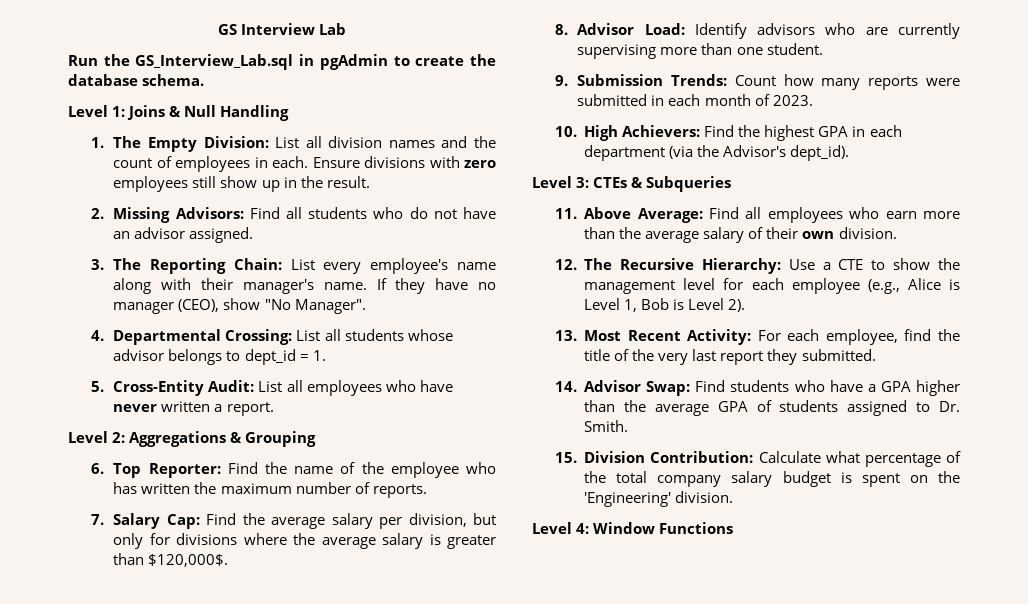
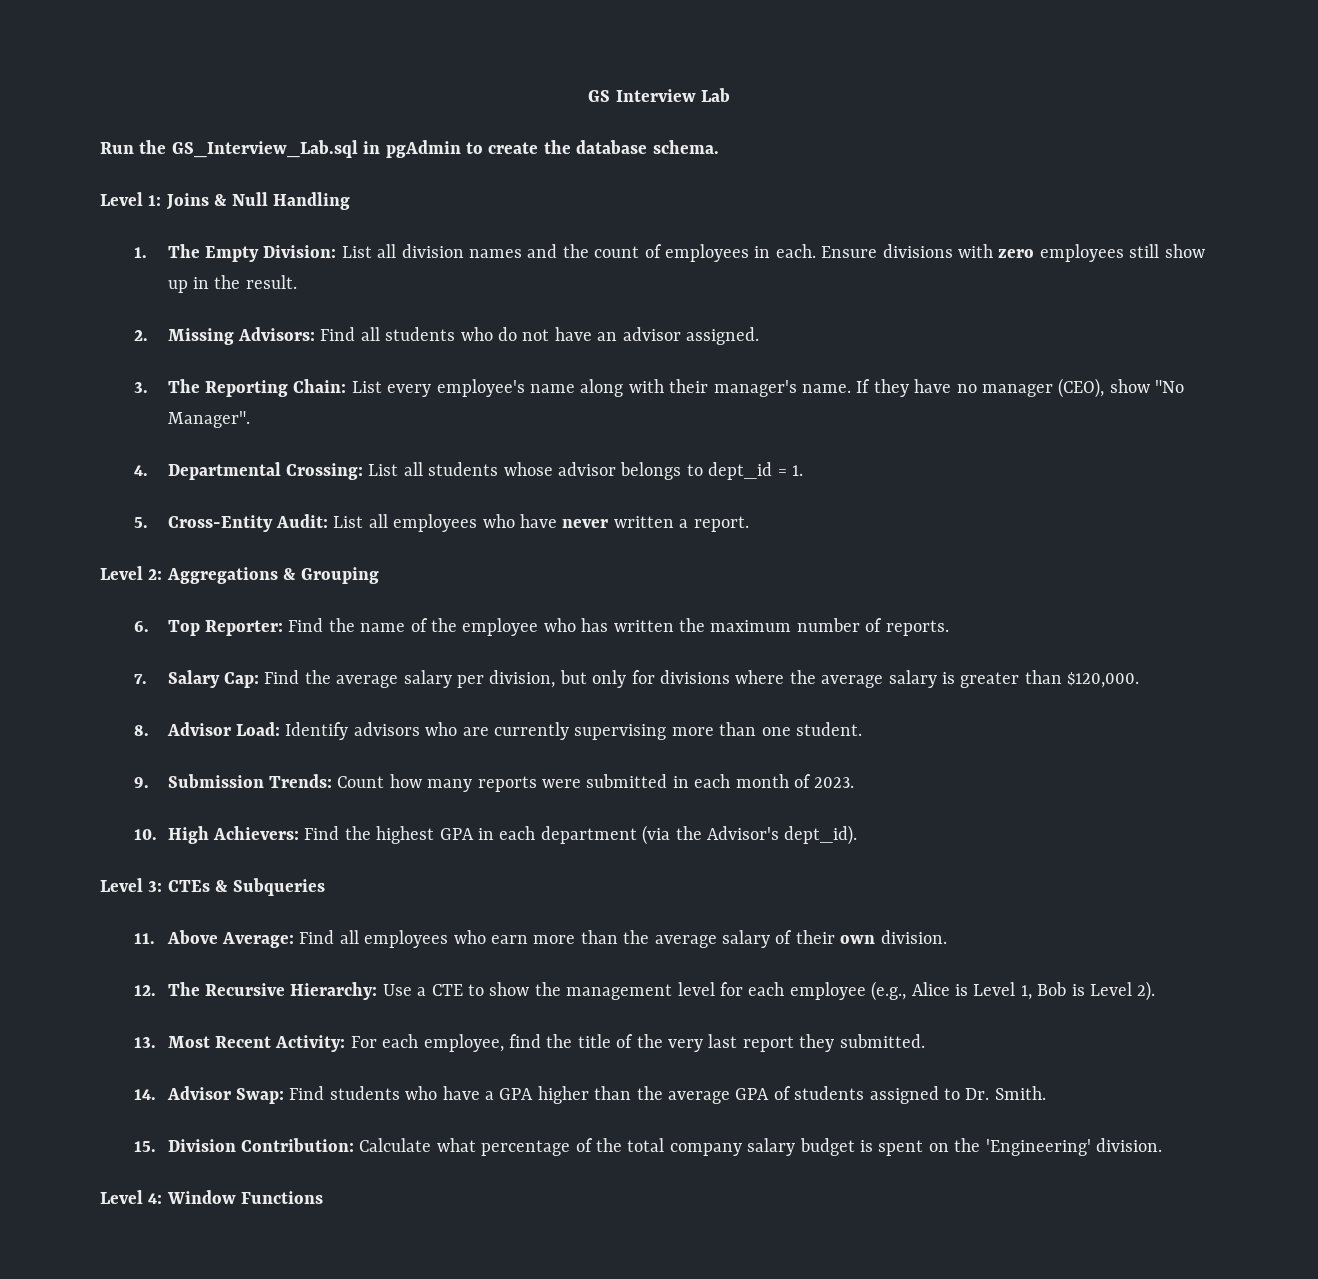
- 7. Salary Cap: Find the average salary per division, but only for divisions where the average salary is greater than $120,000$.
+ 7. Salary Cap: Find the average salary per division, but only for divisions where the average salary is greater than $120,000.

